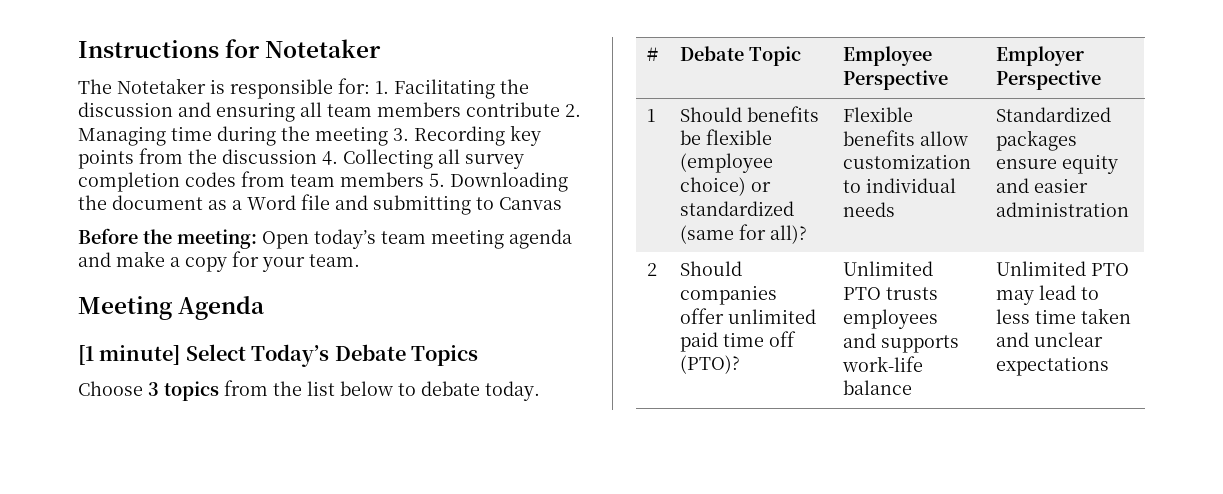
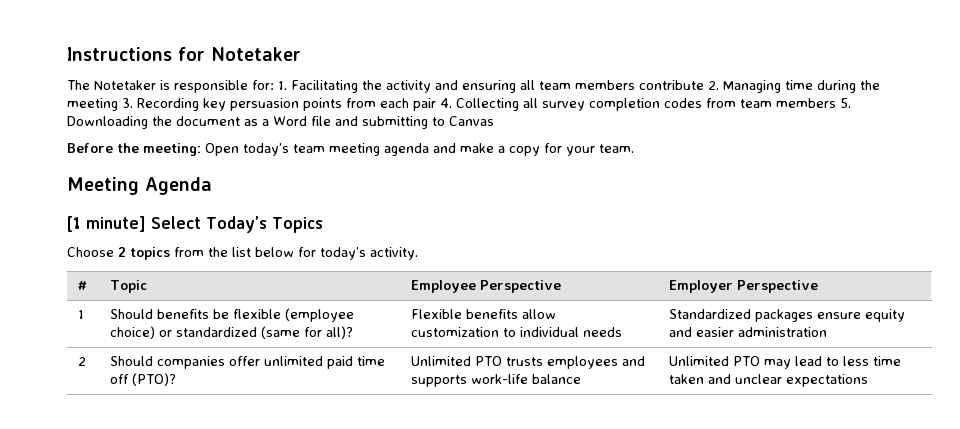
- The Notetaker is responsible for: 1. Facilitating the discussion and ensuring all team members contribute 2. Managing time during the meeting 3. Recording key points from the discussion 4. Collecting all survey completion codes from team members 5. Downloading the document as a Word file and submitting to Canvas
+ The Notetaker is responsible for: 1. Facilitating the activity and ensuring all team members contribute 2. Managing time during the meeting 3. Recording key persuasion points from each pair 4. Collecting all survey completion codes from team members 5. Downloading the document as a Word file and submitting to Canvas
- [1 minute] Select Today’s Debate Topics
+ [1 minute] Select Today’s Topics
- Choose 3 topics from the list below to debate today.
+ Choose 2 topics from the list below for today’s activity.
- # | Debate Topic | Employee Perspective | Employer Perspective
+ # | Topic | Employee Perspective | Employer Perspective

